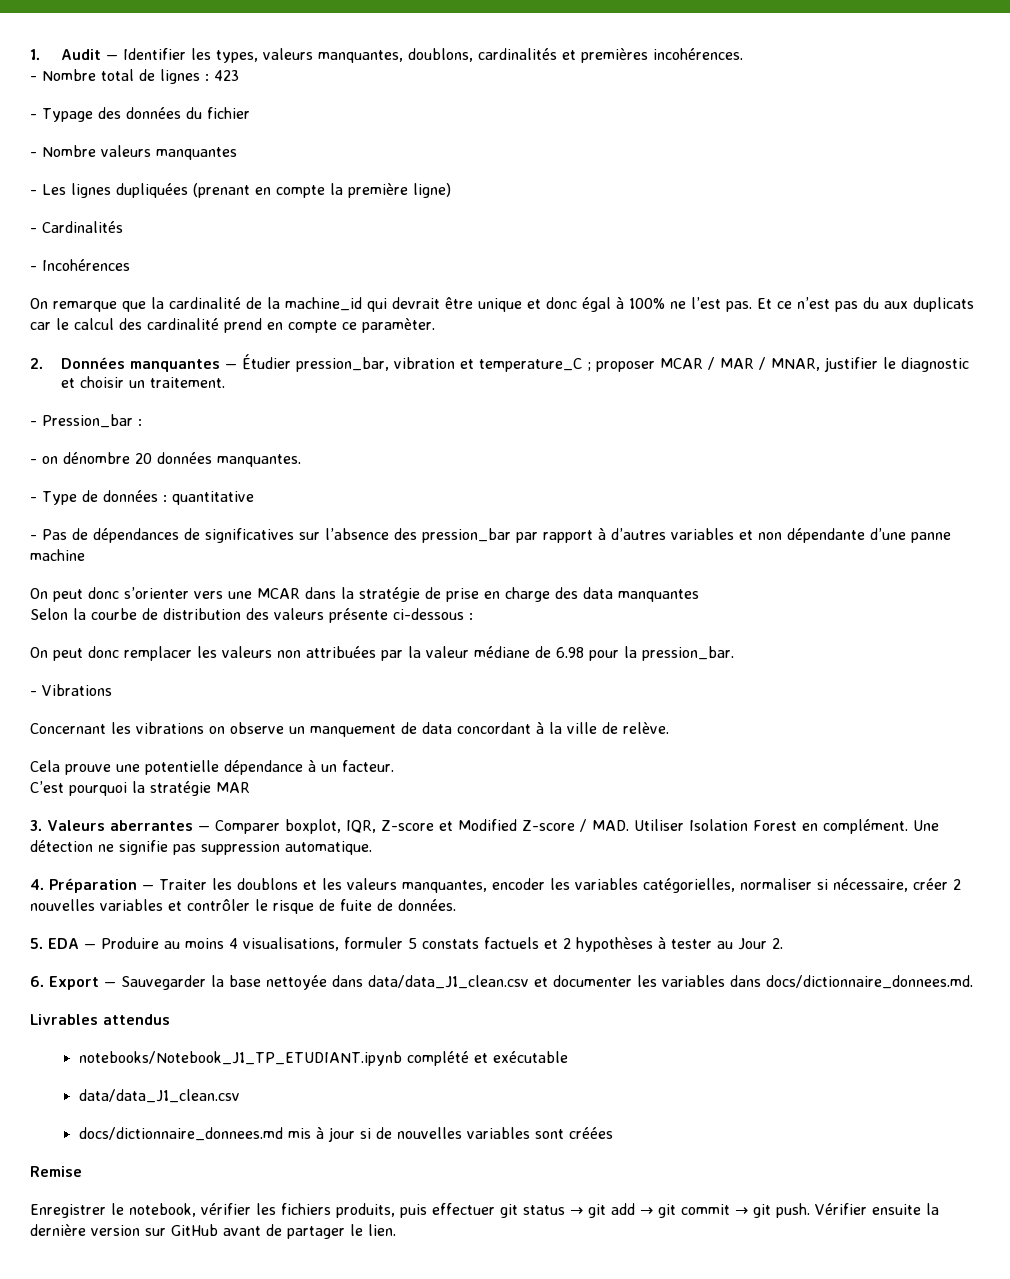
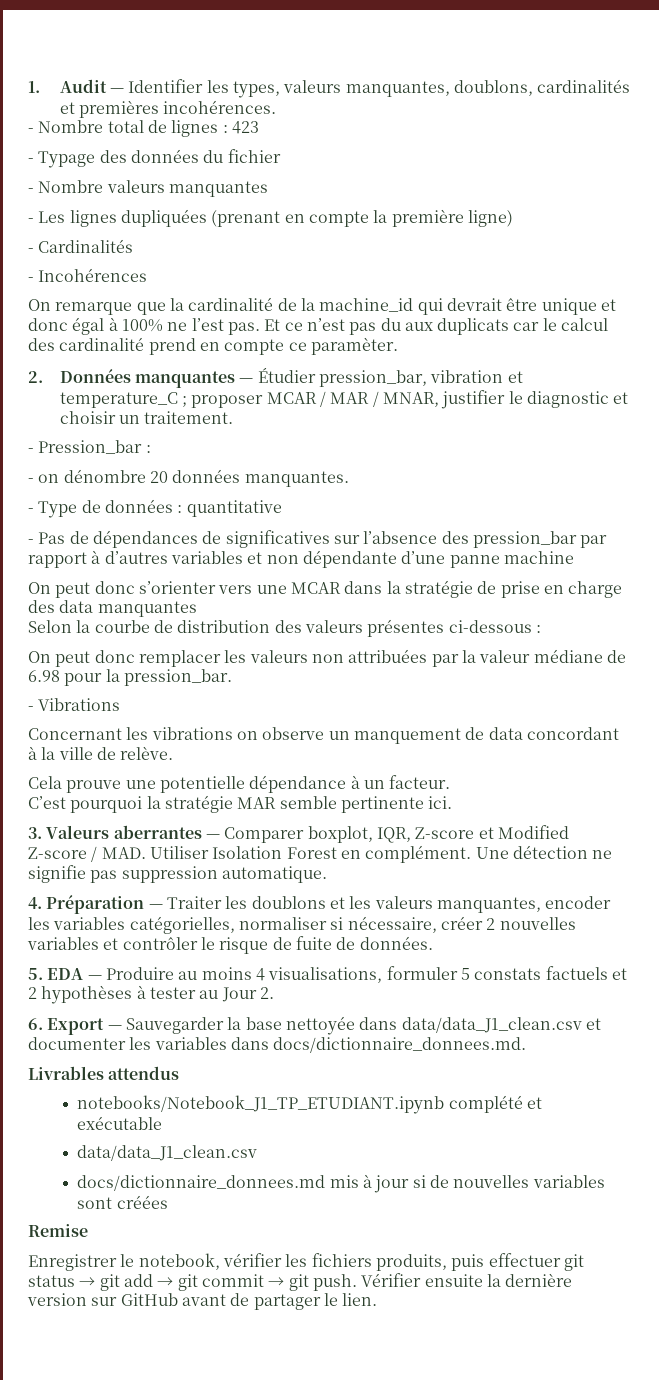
- Selon la courbe de distribution des valeurs présente ci-dessous :
+ Selon la courbe de distribution des valeurs présentes ci-dessous :
- C’est pourquoi la stratégie MAR
+ C’est pourquoi la stratégie MAR semble pertinente ici.

